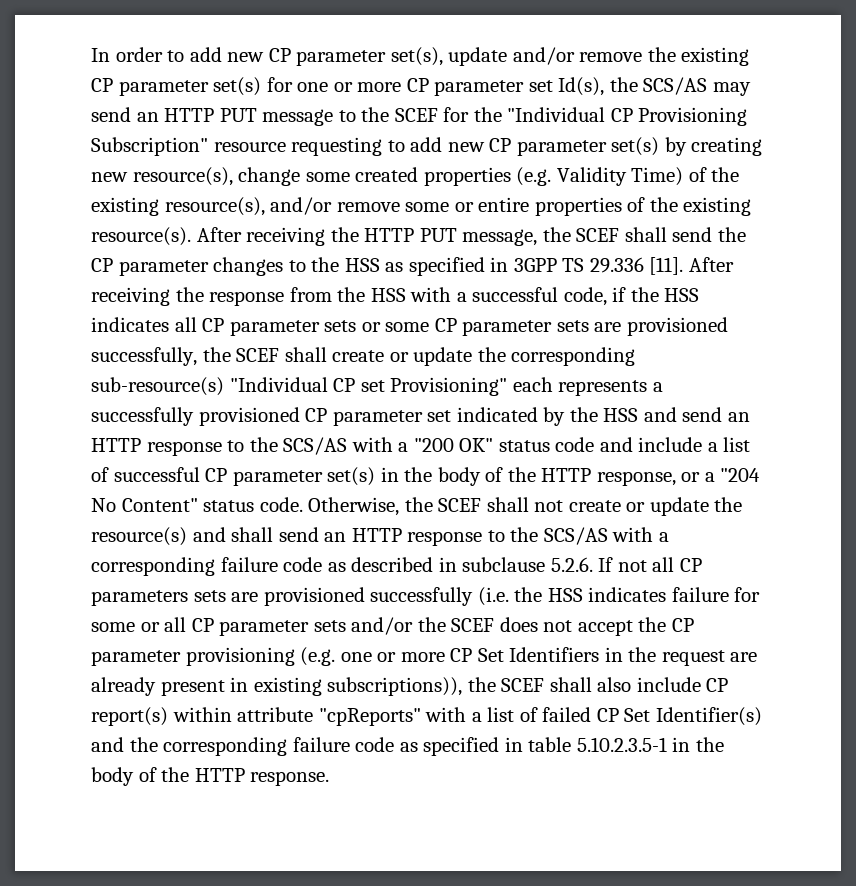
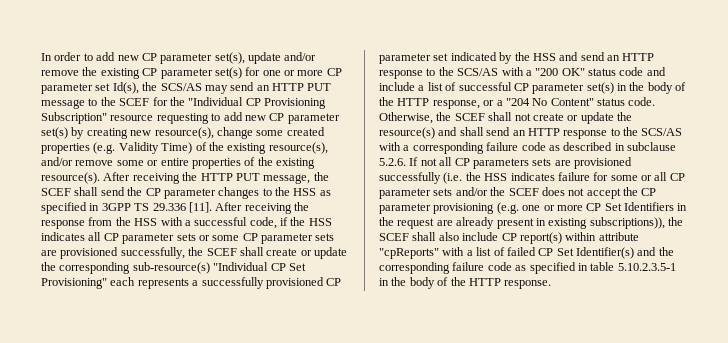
- After receiving the response from the HSS with a successful code, if the HSS indicates all CP parameter sets or some CP parameter sets are provisioned successfully, the SCEF shall create or update the corresponding sub-resource(s) "Individual CP set Provisioning" each represents a successfully provisioned CP parameter set indicated by the HSS and send an HTTP response to the SCS/AS with a "200 OK" status code and include a list of successful CP parameter set(s) in the body of the HTTP response, or a "204 No Content" status code.
+ After receiving the response from the HSS with a successful code, if the HSS indicates all CP parameter sets or some CP parameter sets are provisioned successfully, the SCEF shall create or update the corresponding sub-resource(s) "Individual CP Set Provisioning" each represents a successfully provisioned CP parameter set indicated by the HSS and send an HTTP response to the SCS/AS with a "200 OK" status code and include a list of successful CP parameter set(s) in the body of the HTTP response, or a "204 No Content" status code.

